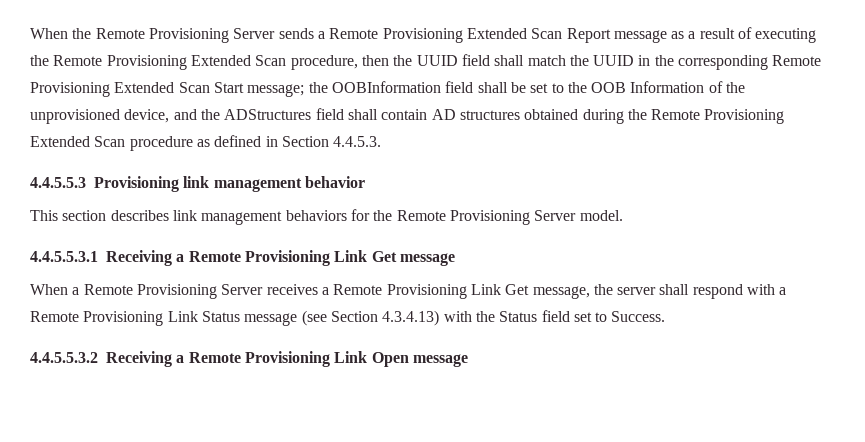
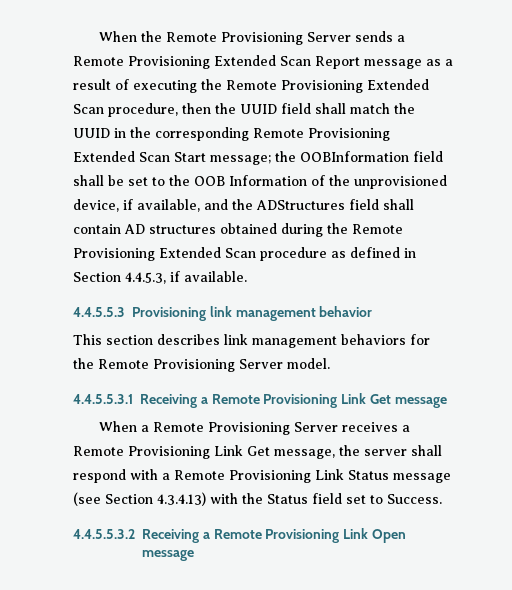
- the OOBInformation field shall be set to the OOB Information of the unprovisioned device, and the ADStructures field shall contain AD structures obtained during the Remote Provisioning Extended Scan procedure as defined in Section 4.4.5.3.
+ the OOBInformation field shall be set to the OOB Information of the unprovisioned device, if available, and the ADStructures field shall contain AD structures obtained during the Remote Provisioning Extended Scan procedure as defined in Section 4.4.5.3, if available.

